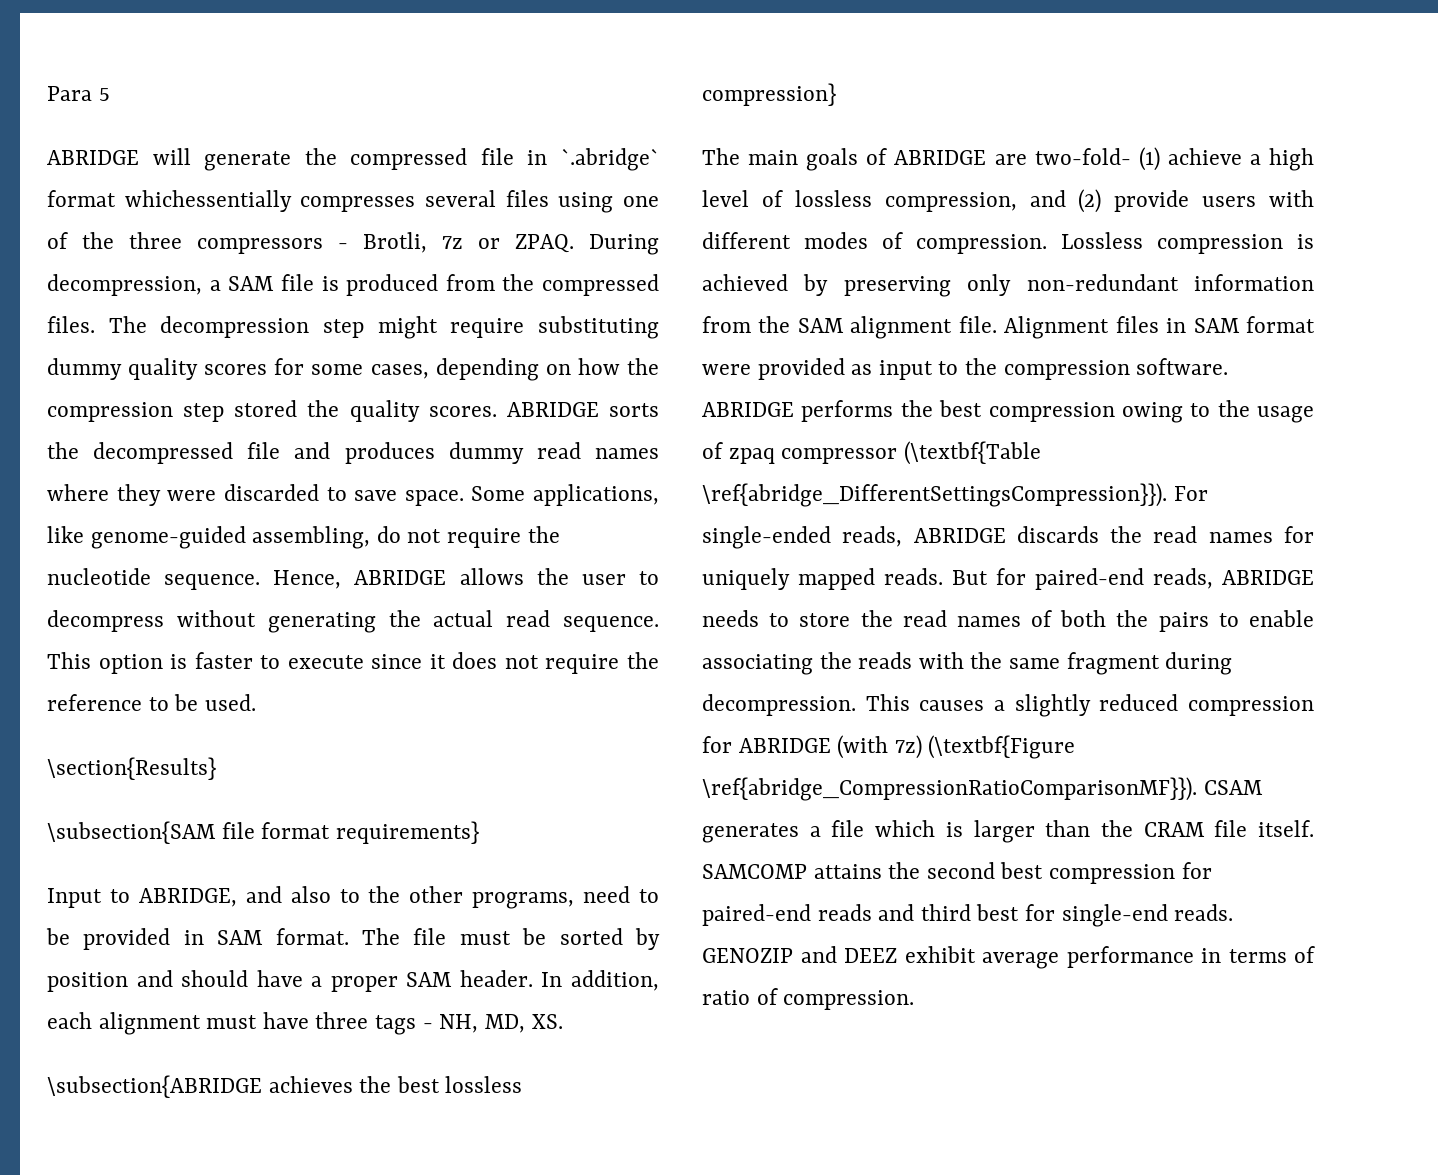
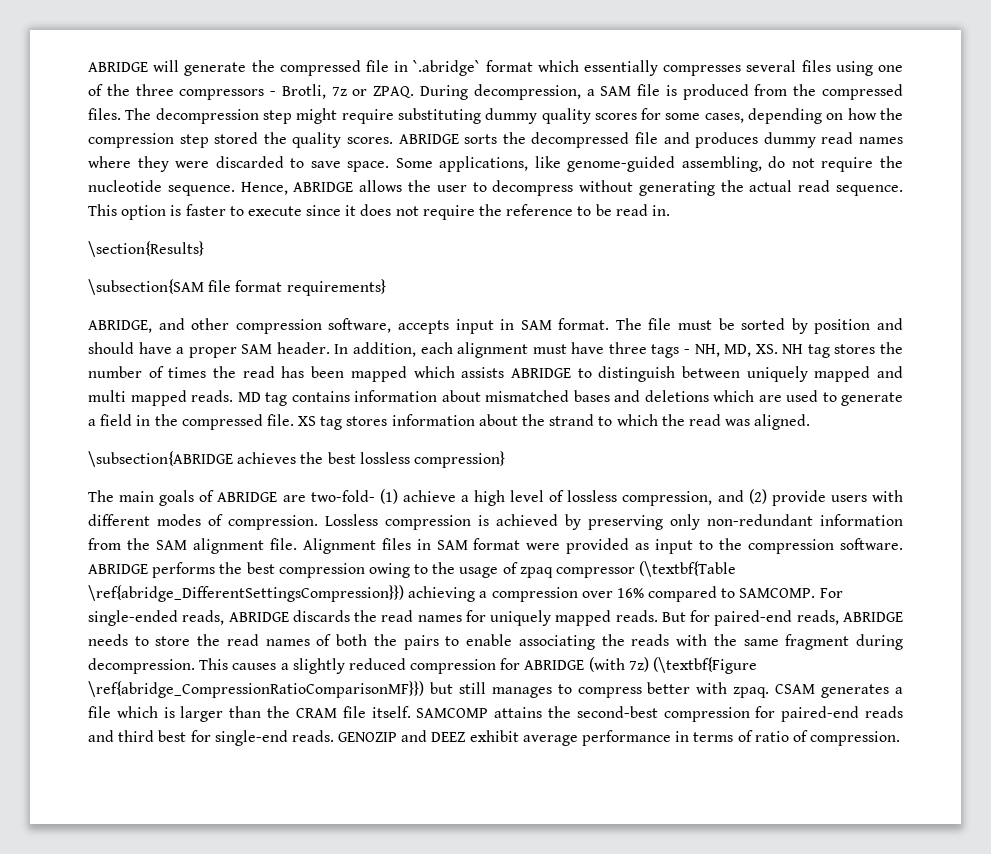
- Para 5
- ABRIDGE will generate the compressed file in `.abridge` format whichessentially compresses several files using one of the three compressors - Brotli, 7z or ZPAQ.
+ ABRIDGE will generate the compressed file in `.abridge` format which essentially compresses several files using one of the three compressors - Brotli, 7z or ZPAQ.
- This option is faster to execute since it does not require the reference to be used.
+ This option is faster to execute since it does not require the reference to be read in.
- Input to ABRIDGE, and also to the other programs, need to be provided in SAM format.
+ ABRIDGE, and other compression software, accepts input in SAM format.
- In addition, each alignment must have three tags - NH, MD, XS.
+ In addition, each alignment must have three tags - NH, MD, XS. NH tag stores the number of times the read has been mapped which assists ABRIDGE to distinguish between uniquely mapped and multi mapped reads. MD tag contains information about mismatched bases and deletions which are used to generate a field in the compressed file. XS tag stores information about the strand to which the read was aligned.
- ABRIDGE performs the best compression owing to the usage of zpaq compressor (\textbf{Table \ref{abridge_DifferentSettingsCompression}}).
+ ABRIDGE performs the best compression owing to the usage of zpaq compressor (\textbf{Table \ref{abridge_DifferentSettingsCompression}}) achieving a compression over 16% compared to SAMCOMP.
- This causes a slightly reduced compression for ABRIDGE (with 7z) (\textbf{Figure \ref{abridge_CompressionRatioComparisonMF}}).
+ This causes a slightly reduced compression for ABRIDGE (with 7z) (\textbf{Figure \ref{abridge_CompressionRatioComparisonMF}}) but still manages to compress better with zpaq.
- SAMCOMP attains the second best compression for paired-end reads and third best for single-end reads.
+ SAMCOMP attains the second-best compression for paired-end reads and third best for single-end reads.

